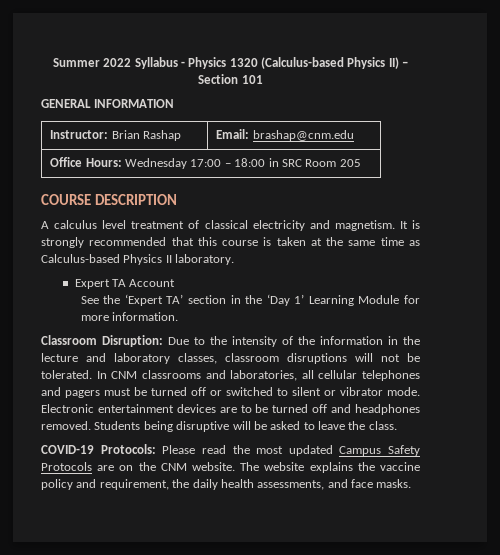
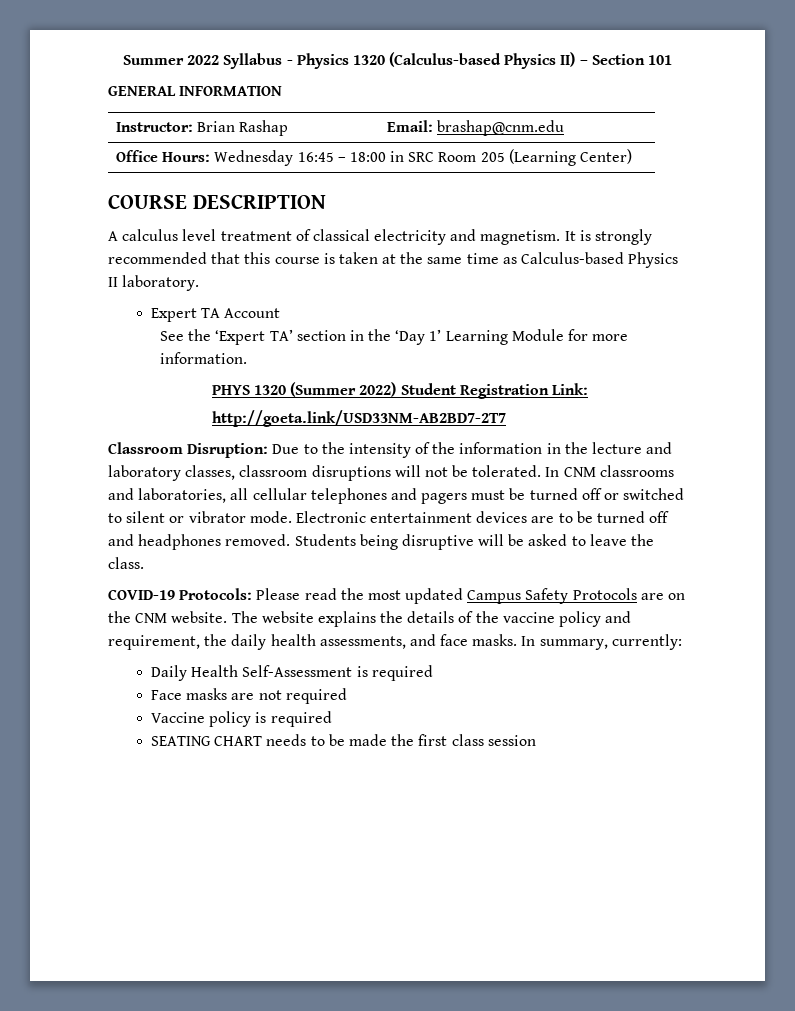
- Office Hours: Wednesday 17:00 – 18:00 in SRC Room 205
+ Office Hours: Wednesday 16:45 – 18:00 in SRC Room 205 (Learning Center)
+ PHYS 1320 (Summer 2022) Student Registration Link:
+ http://goeta.link/USD33NM-AB2BD7-2T7
- The website explains the vaccine policy and requirement, the daily health assessments, and face masks.
+ The website explains the details of the vaccine policy and requirement, the daily health assessments, and face masks.
+ In summary, currently:
+ Daily Health Self-Assessment is required
+ Face masks are not required
+ Vaccine policy is required
+ SEATING CHART needs to be made the first class session

